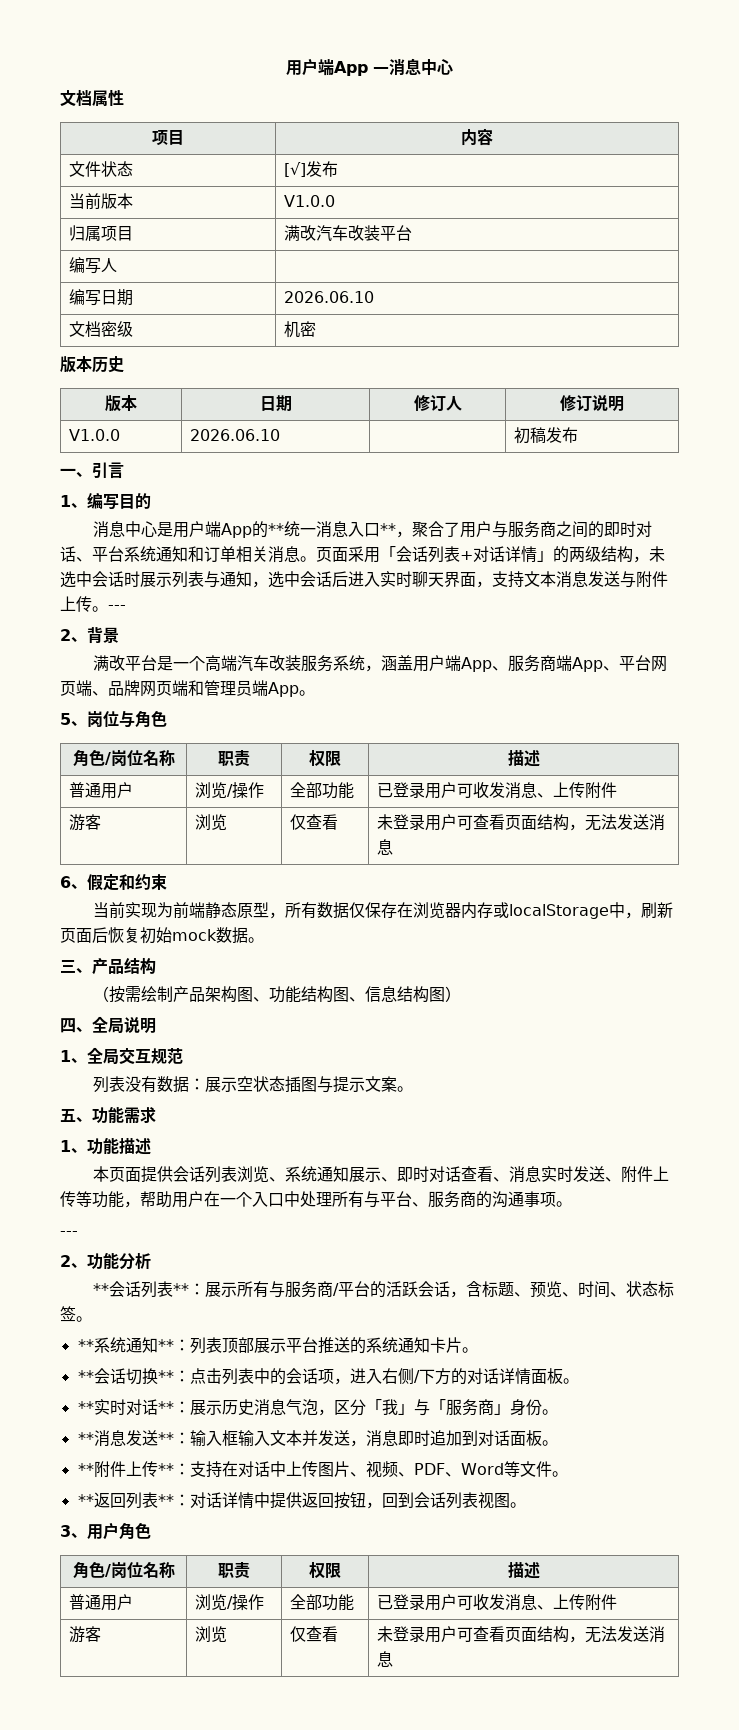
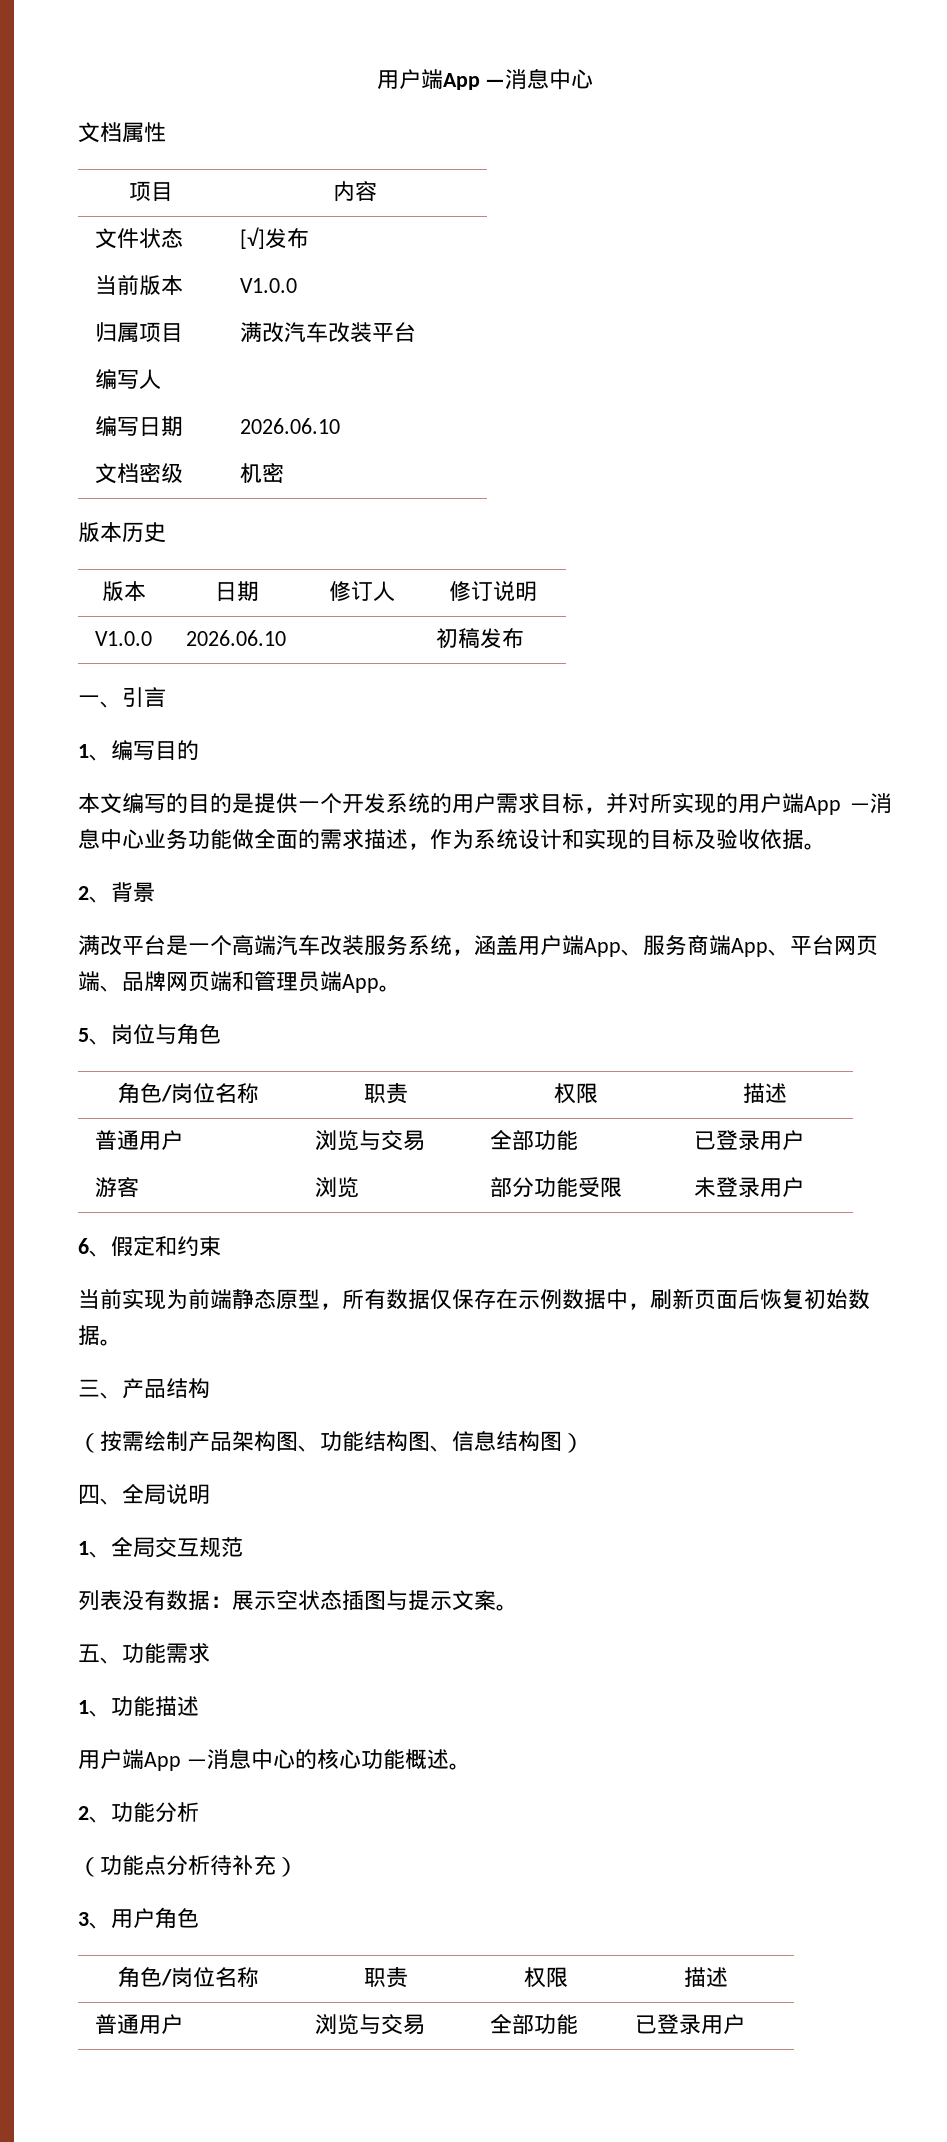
- 消息中心是用户端App的**统一消息入口**，聚合了用户与服务商之间的即时对话、平台系统通知和订单相关消息。页面采用「会话列表+对话详情」的两级结构，未选中会话时展示列表与通知，选中会话后进入实时聊天界面，支持文本消息发送与附件上传。---
+ 本文编写的目的是提供一个开发系统的用户需求目标，并对所实现的用户端App —消息中心业务功能做全面的需求描述，作为系统设计和实现的目标及验收依据。
  5、岗位与角色
  角色/岗位名称 | 职责 | 权限 | 描述
- 普通用户 | 浏览/操作 | 全部功能 | 已登录用户可收发消息、上传附件
- 游客 | 浏览 | 仅查看 | 未登录用户可查看页面结构，无法发送消息
+ 普通用户 | 浏览与交易 | 全部功能 | 已登录用户
+ 游客 | 浏览 | 部分功能受限 | 未登录用户
- 当前实现为前端静态原型，所有数据仅保存在浏览器内存或localStorage中，刷新页面后恢复初始mock数据。
+ 当前实现为前端静态原型，所有数据仅保存在示例数据中，刷新页面后恢复初始数据。
- 本页面提供会话列表浏览、系统通知展示、即时对话查看、消息实时发送、附件上传等功能，帮助用户在一个入口中处理所有与平台、服务商的沟通事项。
- ---
+ 用户端App —消息中心的核心功能概述。
- **会话列表**：展示所有与服务商/平台的活跃会话，含标题、预览、时间、状态标签。
- **系统通知**：列表顶部展示平台推送的系统通知卡片。
- **会话切换**：点击列表中的会话项，进入右侧/下方的对话详情面板。
- **实时对话**：展示历史消息气泡，区分「我」与「服务商」身份。
- **消息发送**：输入框输入文本并发送，消息即时追加到对话面板。
- **附件上传**：支持在对话中上传图片、视频、PDF、Word等文件。
- **返回列表**：对话详情中提供返回按钮，回到会话列表视图。
+ （功能点分析待补充）
  3、用户角色
  角色/岗位名称 | 职责 | 权限 | 描述
- 普通用户 | 浏览/操作 | 全部功能 | 已登录用户可收发消息、上传附件
- 游客 | 浏览 | 仅查看 | 未登录用户可查看页面结构，无法发送消息
+ 普通用户 | 浏览与交易 | 全部功能 | 已登录用户

